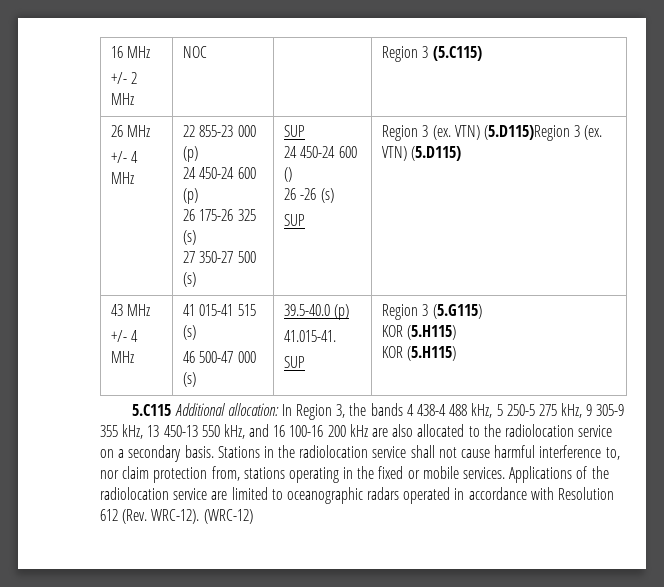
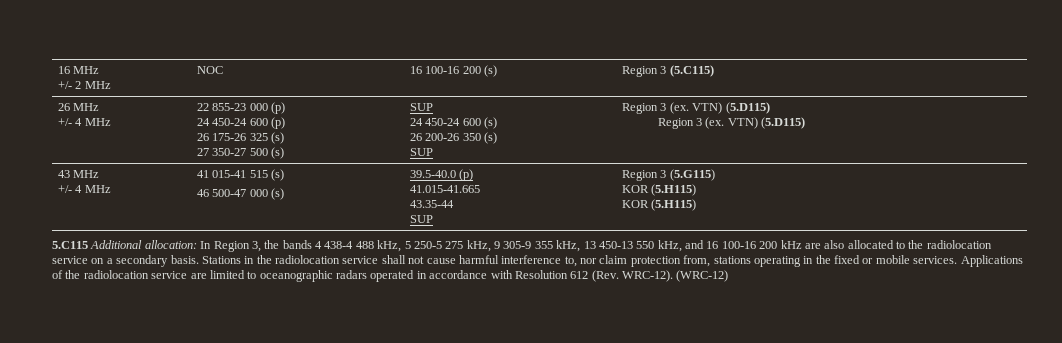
  16 MHz
- +/- 2 MHz | NOC | | Region 3 (5.C115)
+ +/- 2 MHz | NOC | 16 100-16 200 (s) | Region 3 (5.C115)
- 24 450-24 600 ()
- 26 -26 (s)
+ 24 450-24 600 (s)
+ 26 200-26 350 (s)
- SUP | Region 3 (ex. VTN) (5.D115)Region 3 (ex.
+ SUP | Region 3 (ex. VTN) (5.D115)
+ Region 3 (ex.
  43 MHz
  +/- 4 MHz | 41 015-41 515 (s)
  46 500-47 000 (s) | 39.5-40.0 (p)
- 41.015-41.
+ 41.015-41.665
+ 43.35-44

